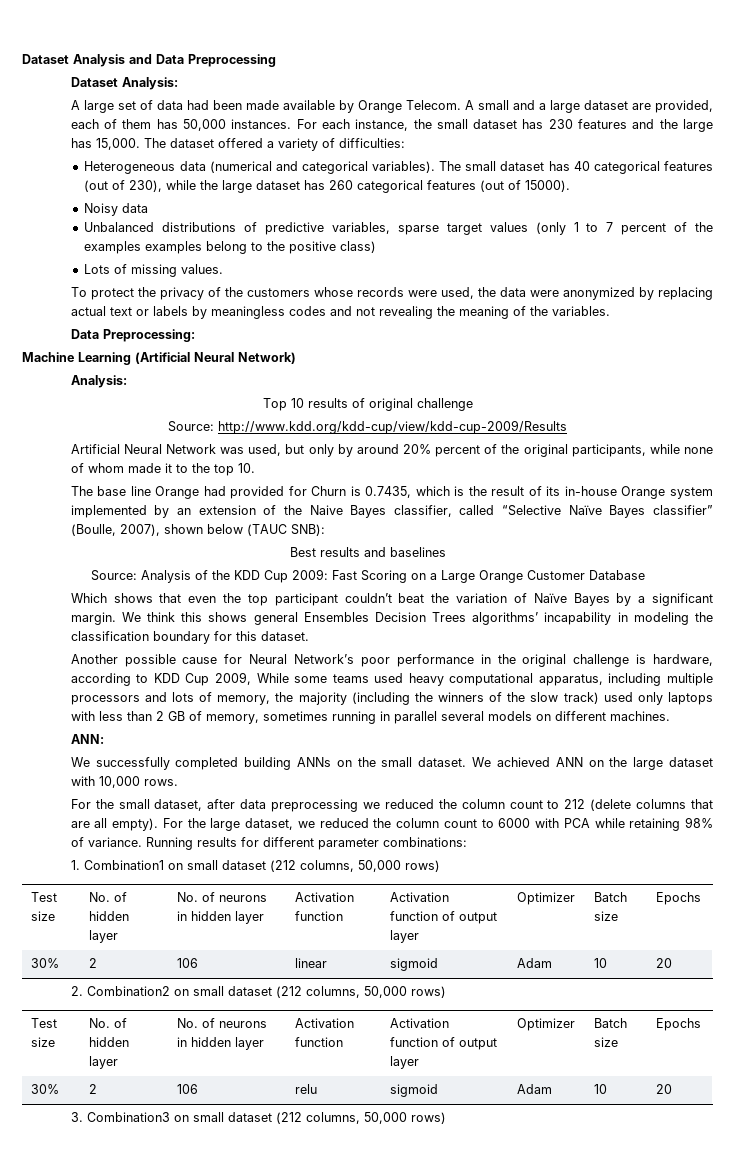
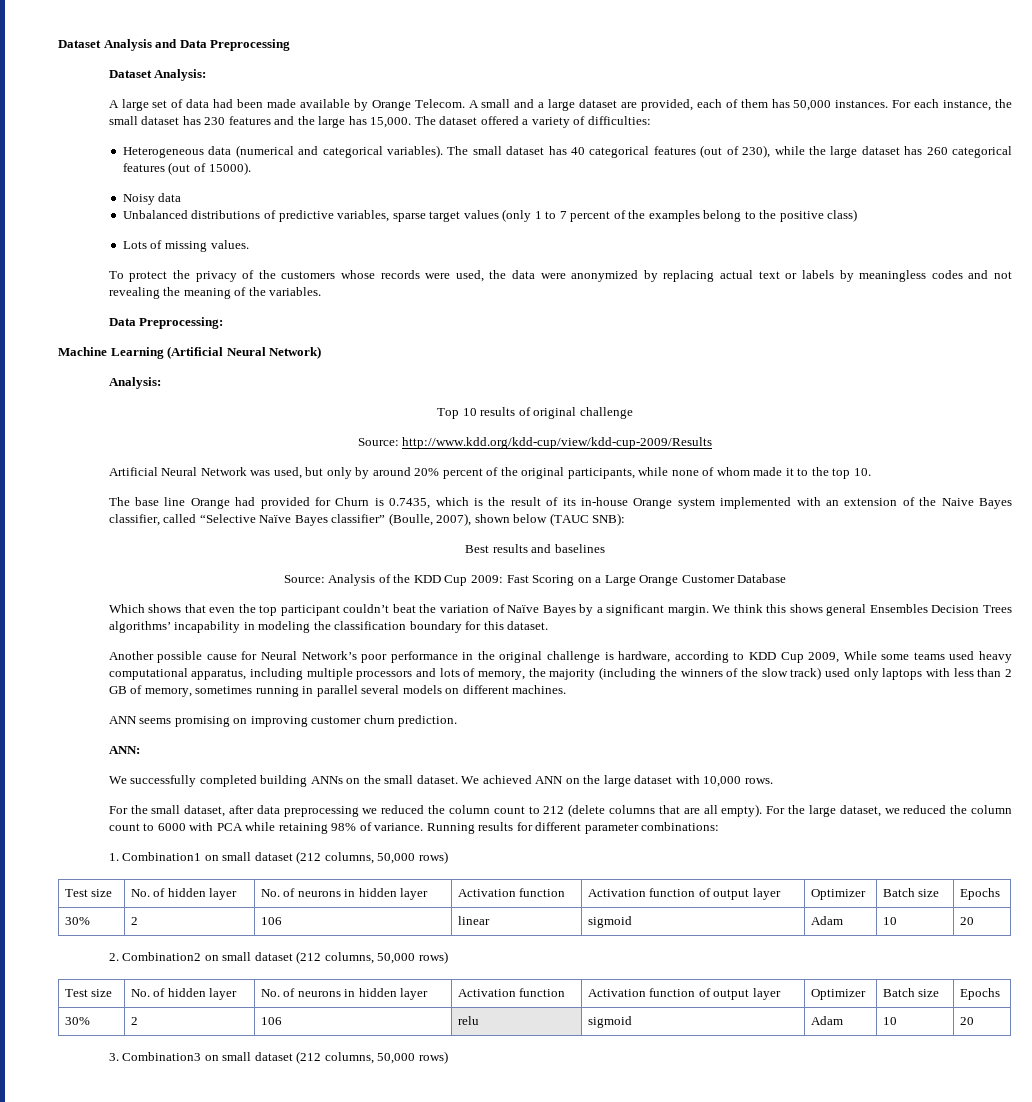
- Unbalanced distributions of predictive variables, sparse target values (only 1 to 7 percent of the examples examples belong to the positive class)
+ Unbalanced distributions of predictive variables, sparse target values (only 1 to 7 percent of the examples belong to the positive class)
- The base line Orange had provided for Churn is 0.7435, which is the result of its in-house Orange system implemented by an extension of the Naive Bayes classifier, called “Selective Naïve Bayes classifier” (Boulle, 2007), shown below (TAUC SNB):
+ The base line Orange had provided for Churn is 0.7435, which is the result of its in-house Orange system implemented with an extension of the Naive Bayes classifier, called “Selective Naïve Bayes classifier” (Boulle, 2007), shown below (TAUC SNB):
+ ANN seems promising on improving customer churn prediction.

